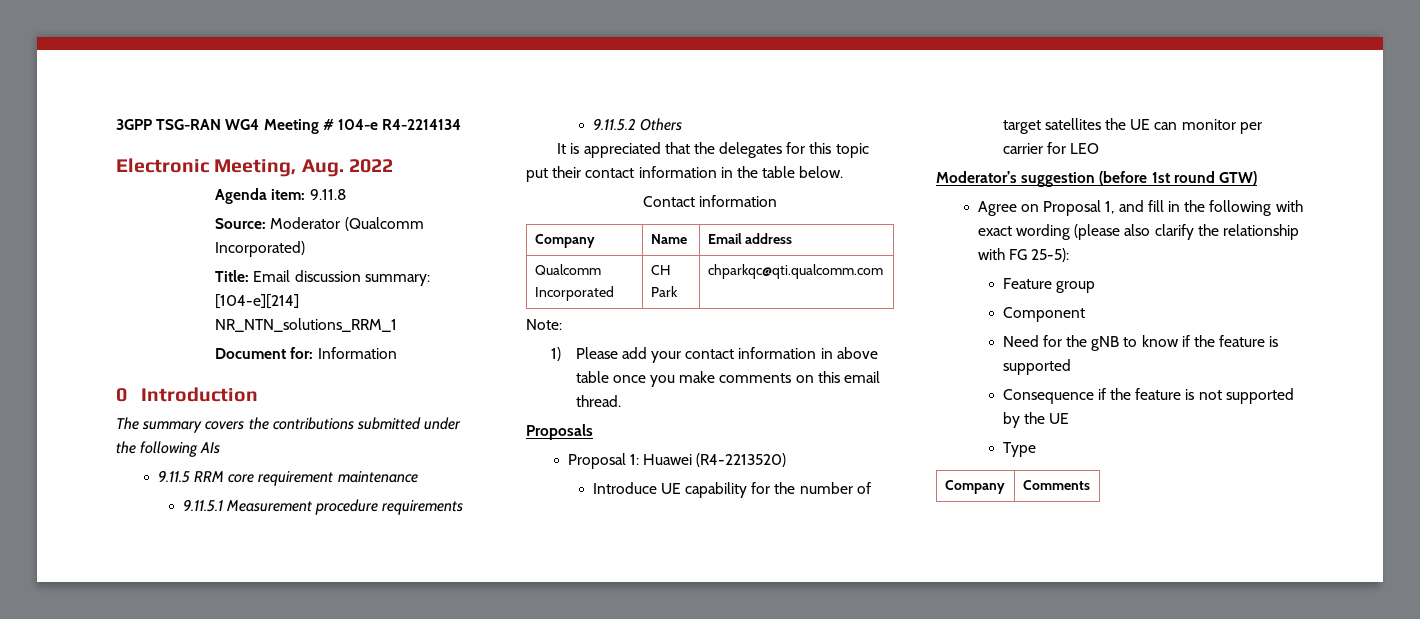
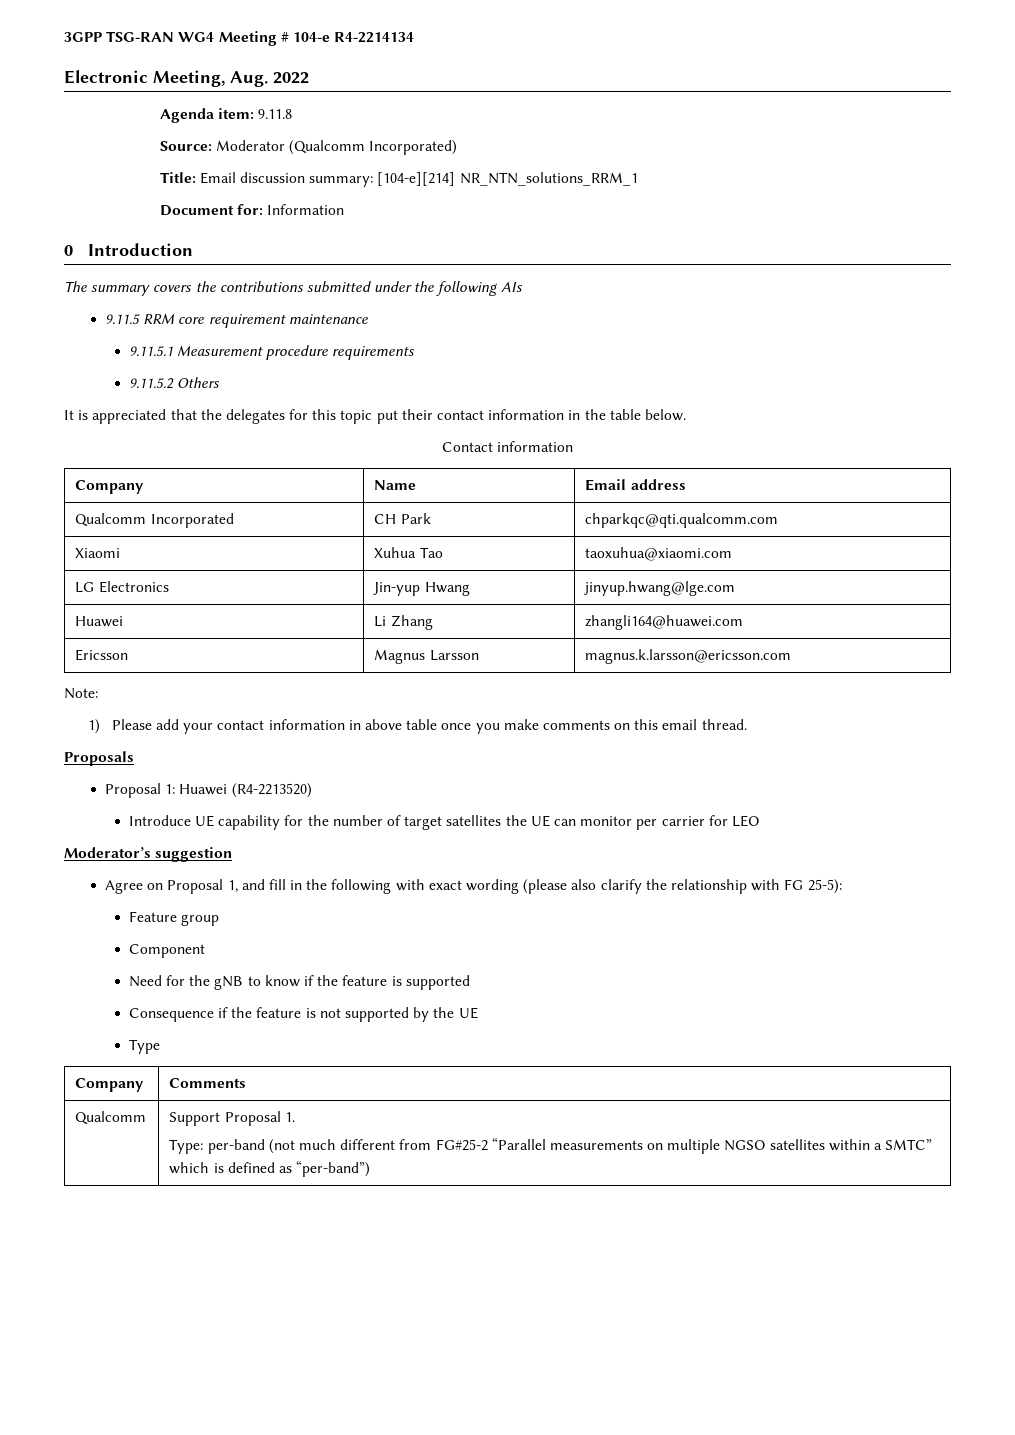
+ Xiaomi | Xuhua Tao | taoxuhua@xiaomi.com
+ LG Electronics | Jin-yup Hwang | jinyup.hwang@lge.com
+ Huawei | Li Zhang | zhangli164@huawei.com
+ Ericsson | Magnus Larsson | magnus.k.larsson@ericsson.com
- Moderator’s suggestion (before 1st round GTW)
+ Moderator’s suggestion
+ Qualcomm | Support Proposal 1.
+ Type: per-band (not much different from FG#25-2 “Parallel measurements on multiple NGSO satellites within a SMTC” which is defined as “per-band”)

